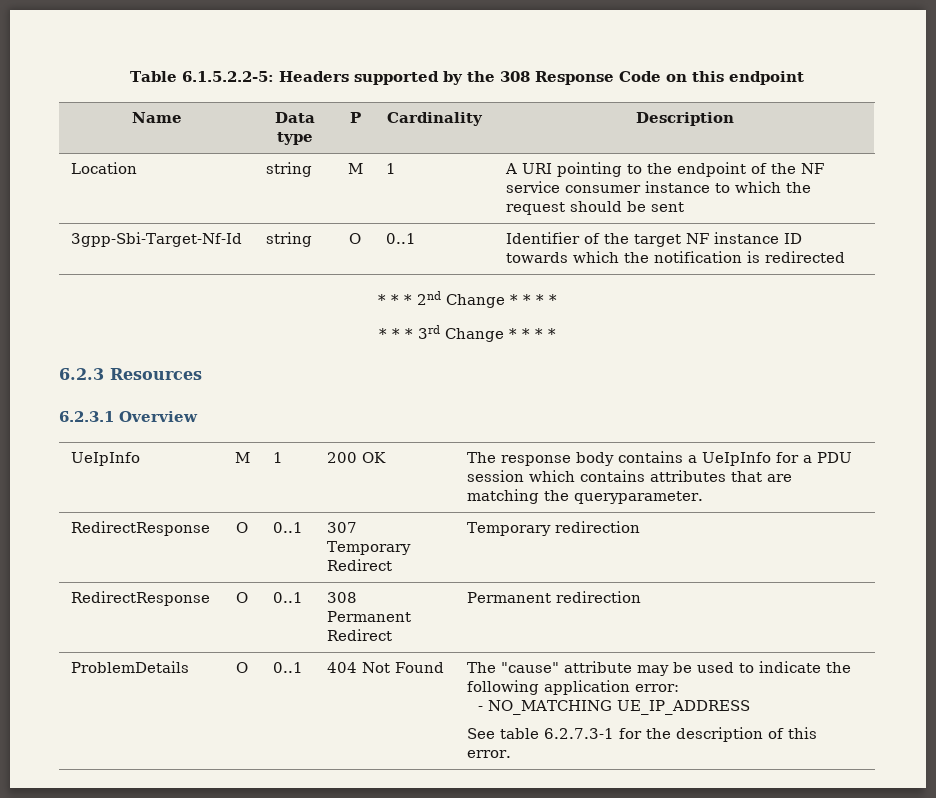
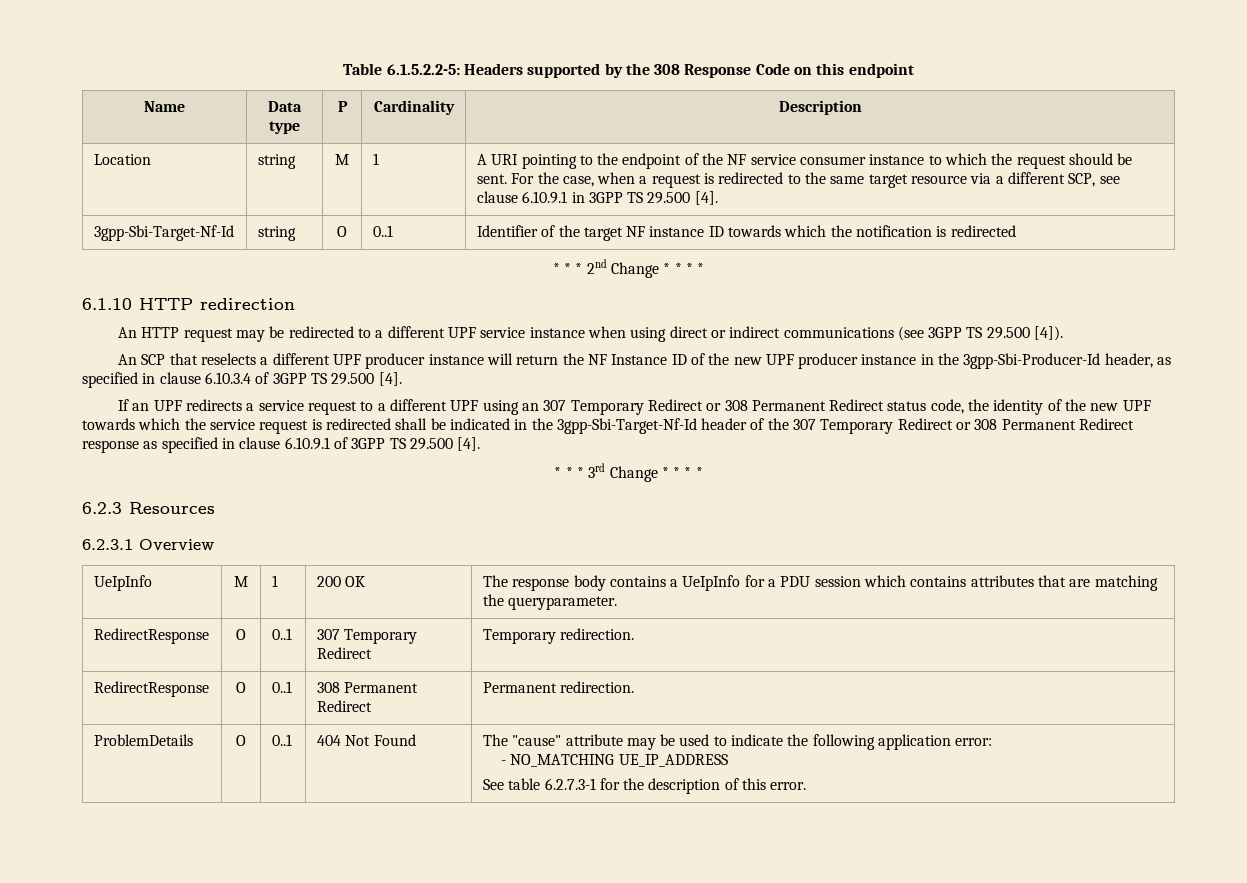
- A URI pointing to the endpoint of the NF service consumer instance to which the request should be sent
+ A URI pointing to the endpoint of the NF service consumer instance to which the request should be sent. For the case, when a request is redirected to the same target resource via a different SCP, see clause 6.10.9.1 in 3GPP TS 29.500 [4].
+ 6.1.10 HTTP redirection
+ An HTTP request may be redirected to a different UPF service instance when using direct or indirect communications (see 3GPP TS 29.500 [4]).
+ An SCP that reselects a different UPF producer instance will return the NF Instance ID of the new UPF producer instance in the 3gpp-Sbi-Producer-Id header, as specified in clause 6.10.3.4 of 3GPP TS 29.500 [4].
+ If an UPF redirects a service request to a different UPF using an 307 Temporary Redirect or 308 Permanent Redirect status code, the identity of the new UPF towards which the service request is redirected shall be indicated in the 3gpp-Sbi-Target-Nf-Id header of the 307 Temporary Redirect or 308 Permanent Redirect response as specified in clause 6.10.9.1 of 3GPP TS 29.500 [4].
- RedirectResponse | O | 0..1 | 307 Temporary Redirect | Temporary redirection
+ RedirectResponse | O | 0..1 | 307 Temporary Redirect | Temporary redirection.
- RedirectResponse | O | 0..1 | 308 Permanent Redirect | Permanent redirection
+ RedirectResponse | O | 0..1 | 308 Permanent Redirect | Permanent redirection.

